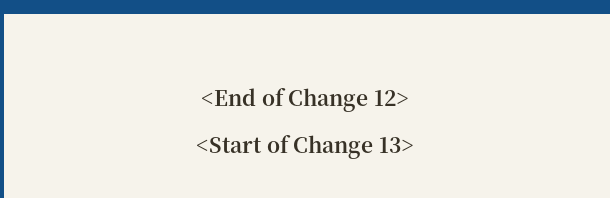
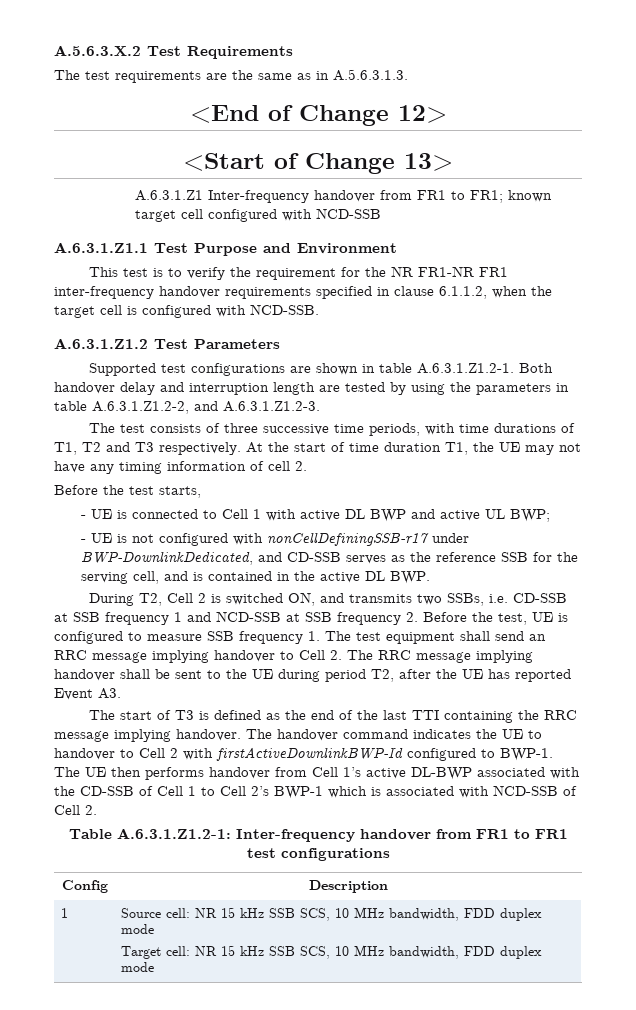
+ A.5.6.3.X.2 Test Requirements
+ The test requirements are the same as in A.5.6.3.1.3.
+ A.6.3.1.Z1 Inter-frequency handover from FR1 to FR1; known target cell configured with NCD-SSB
+ A.6.3.1.Z1.1 Test Purpose and Environment
+ This test is to verify the requirement for the NR FR1-NR FR1 inter-frequency handover requirements specified in clause 6.1.1.2, when the target cell is configured with NCD-SSB.
+ A.6.3.1.Z1.2 Test Parameters
+ Supported test configurations are shown in table A.6.3.1.Z1.2-1. Both handover delay and interruption length are tested by using the parameters in table A.6.3.1.Z1.2-2, and A.6.3.1.Z1.2-3.
+ The test consists of three successive time periods, with time durations of T1, T2 and T3 respectively. At the start of time duration T1, the UE may not have any timing information of cell 2.
+ Before the test starts,
+ - UE is connected to Cell 1 with active DL BWP and active UL BWP;
+ - UE is not configured with nonCellDefiningSSB-r17 under BWP-DownlinkDedicated, and CD-SSB serves as the reference SSB for the serving cell, and is contained in the active DL BWP.
+ During T2, Cell 2 is switched ON, and transmits two SSBs, i.e. CD-SSB at SSB frequency 1 and NCD-SSB at SSB frequency 2. Before the test, UE is configured to measure SSB frequency 1. The test equipment shall send an RRC message implying handover to Cell 2. The RRC message implying handover shall be sent to the UE during period T2, after the UE has reported Event A3.
+ The start of T3 is defined as the end of the last TTI containing the RRC message implying handover. The handover command indicates the UE to handover to Cell 2 with firstActiveDownlinkBWP-Id configured to BWP-1. The UE then performs handover from Cell 1’s active DL-BWP associated with the CD-SSB of Cell 1 to Cell 2’s BWP-1 which is associated with NCD-SSB of Cell 2.
+ Table A.6.3.1.Z1.2-1: Inter-frequency handover from FR1 to FR1 test configurations
+ Config | Description
+ 1 | Source cell: NR 15 kHz SSB SCS, 10 MHz bandwidth, FDD duplex mode
+ Target cell: NR 15 kHz SSB SCS, 10 MHz bandwidth, FDD duplex mode

